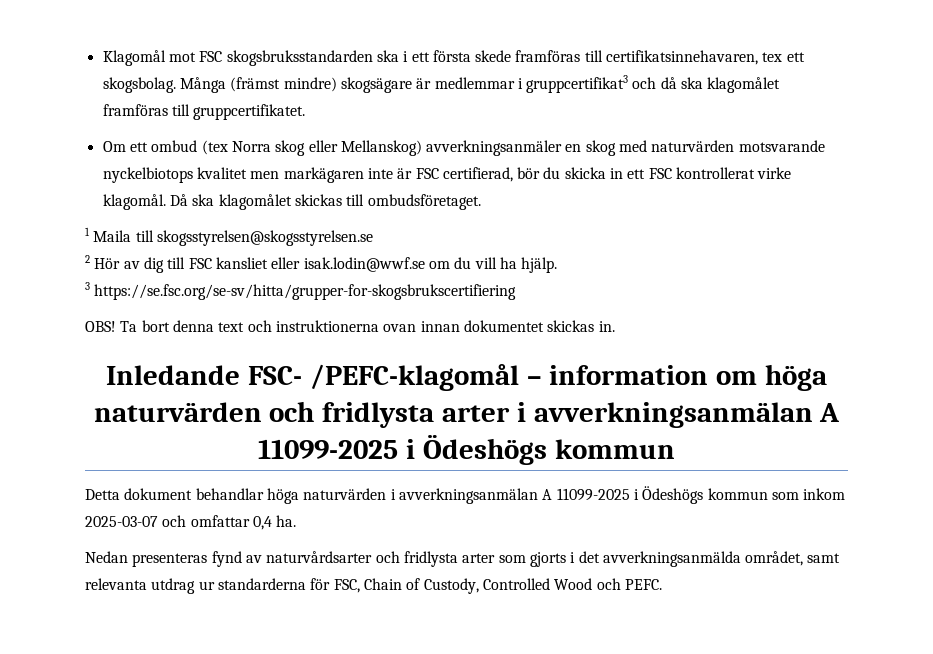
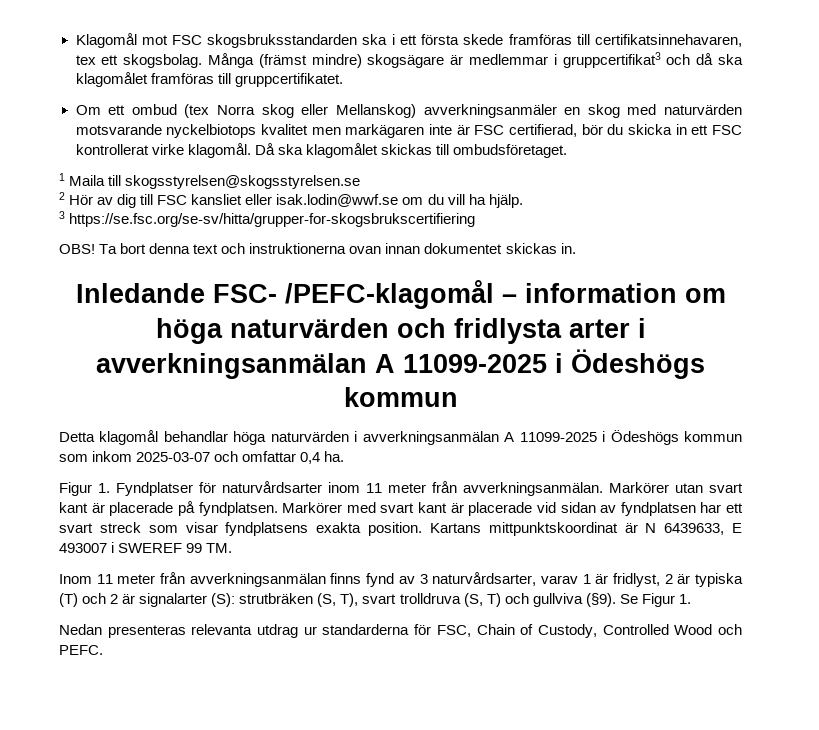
- Detta dokument behandlar höga naturvärden i avverkningsanmälan A 11099-2025 i Ödeshögs kommun som inkom 2025-03-07 och omfattar 0,4 ha.
+ Detta klagomål behandlar höga naturvärden i avverkningsanmälan A 11099-2025 i Ödeshögs kommun som inkom 2025-03-07 och omfattar 0,4 ha.
- Nedan presenteras fynd av naturvårdsarter och fridlysta arter som gjorts i det avverkningsanmälda området, samt relevanta utdrag ur standarderna för FSC, Chain of Custody, Controlled Wood och PEFC.
+ Figur 1. Fyndplatser för naturvårdsarter inom 11 meter från avverkningsanmälan. Markörer utan svart kant är placerade på fyndplatsen. Markörer med svart kant är placerade vid sidan av fyndplatsen har ett svart streck som visar fyndplatsens exakta position. Kartans mittpunktskoordinat är N 6439633, E 493007 i SWEREF 99 TM.
+ Inom 11 meter från avverkningsanmälan finns fynd av 3 naturvårdsarter, varav 1 är fridlyst, 2 är typiska (T) och 2 är signalarter (S): strutbräken (S, T), svart trolldruva (S, T) och gullviva (§9). Se Figur 1.
+ Nedan presenteras relevanta utdrag ur standarderna för FSC, Chain of Custody, Controlled Wood och PEFC.

